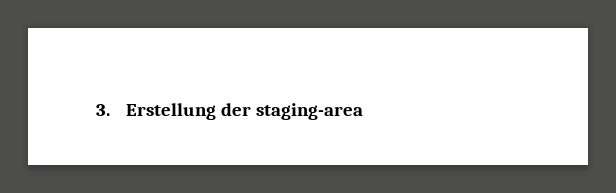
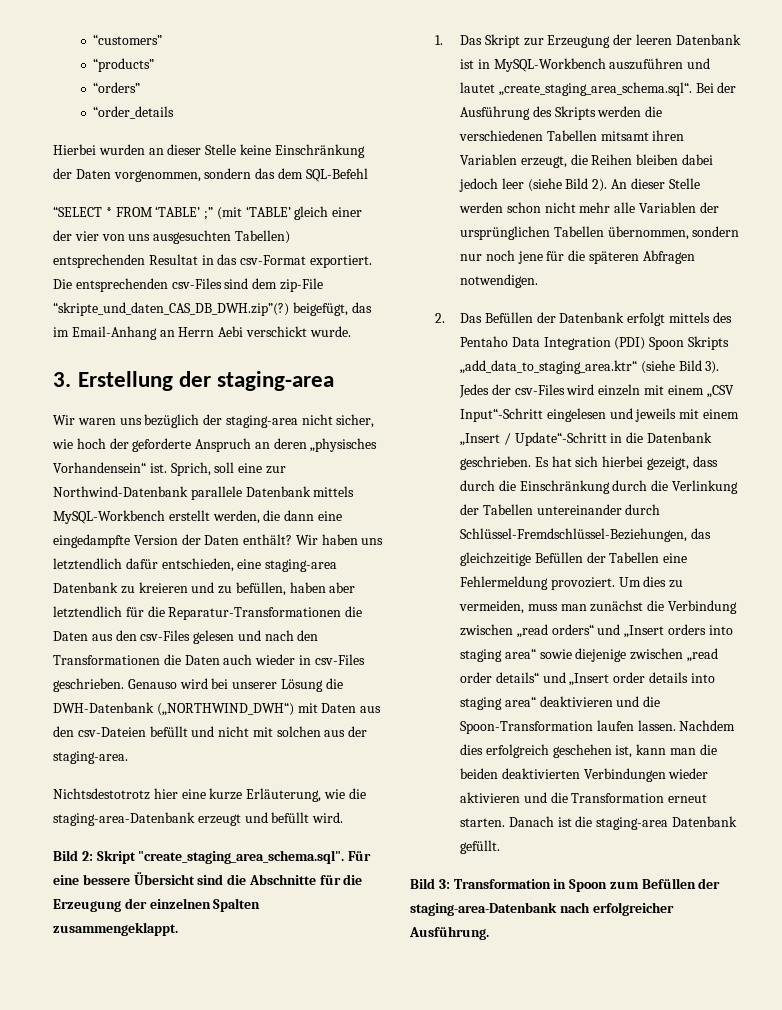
+ “customers”
+ “products”
+ “orders”
+ “order_details
+ Hierbei wurden an dieser Stelle keine Einschränkung der Daten vorgenommen, sondern das dem SQL-Befehl
+ “SELECT * FROM ‘TABLE’ ;” (mit ‘TABLE’ gleich einer der vier von uns ausgesuchten Tabellen) entsprechenden Resultat in das csv-Format exportiert. Die entsprechenden csv-Files sind dem zip-File “skripte_und_daten_CAS_DB_DWH.zip”(?) beigefügt, das im Email-Anhang an Herrn Aebi verschickt wurde.
  3. Erstellung der staging-area
+ Wir waren uns bezüglich der staging-area nicht sicher, wie hoch der geforderte Anspruch an deren „physisches Vorhandensein“ ist. Sprich, soll eine zur Northwind-Datenbank parallele Datenbank mittels MySQL-Workbench erstellt werden, die dann eine eingedampfte Version der Daten enthält? Wir haben uns letztendlich dafür entschieden, eine staging-area Datenbank zu kreieren und zu befüllen, haben aber letztendlich für die Reparatur-Transformationen die Daten aus den csv-Files gelesen und nach den Transformationen die Daten auch wieder in csv-Files geschrieben. Genauso wird bei unserer Lösung die DWH-Datenbank („NORTHWIND_DWH“) mit Daten aus den csv-Dateien befüllt und nicht mit solchen aus der staging-area.
+ Nichtsdestotrotz hier eine kurze Erläuterung, wie die staging-area-Datenbank erzeugt und befüllt wird.
+ Bild 2: Skript "create_staging_area_schema.sql". Für eine bessere Übersicht sind die Abschnitte für die Erzeugung der einzelnen Spalten zusammengeklappt.
+ 1. Das Skript zur Erzeugung der leeren Datenbank ist in MySQL-Workbench auszuführen und lautet „create_staging_area_schema.sql“. Bei der Ausführung des Skripts werden die verschiedenen Tabellen mitsamt ihren Variablen erzeugt, die Reihen bleiben dabei jedoch leer (siehe Bild 2). An dieser Stelle werden schon nicht mehr alle Variablen der ursprünglichen Tabellen übernommen, sondern nur noch jene für die späteren Abfragen notwendigen.
+ 2. Das Befüllen der Datenbank erfolgt mittels des Pentaho Data Integration (PDI) Spoon Skripts „add_data_to_staging_area.ktr“ (siehe Bild 3). Jedes der csv-Files wird einzeln mit einem „CSV Input“-Schritt eingelesen und jeweils mit einem „Insert / Update“-Schritt in die Datenbank geschrieben. Es hat sich hierbei gezeigt, dass durch die Einschränkung durch die Verlinkung der Tabellen untereinander durch Schlüssel-Fremdschlüssel-Beziehungen, das gleichzeitige Befüllen der Tabellen eine Fehlermeldung provoziert. Um dies zu vermeiden, muss man zunächst die Verbindung zwischen „read orders“ und „Insert orders into staging area“ sowie diejenige zwischen „read order details“ und „Insert order details into staging area“ deaktivieren und die Spoon-Transformation laufen lassen. Nachdem dies erfolgreich geschehen ist, kann man die beiden deaktivierten Verbindungen wieder aktivieren und die Transformation erneut starten. Danach ist die staging-area Datenbank gefüllt.
+ Bild 3: Transformation in Spoon zum Befüllen der staging-area-Datenbank nach erfolgreicher Ausführung.

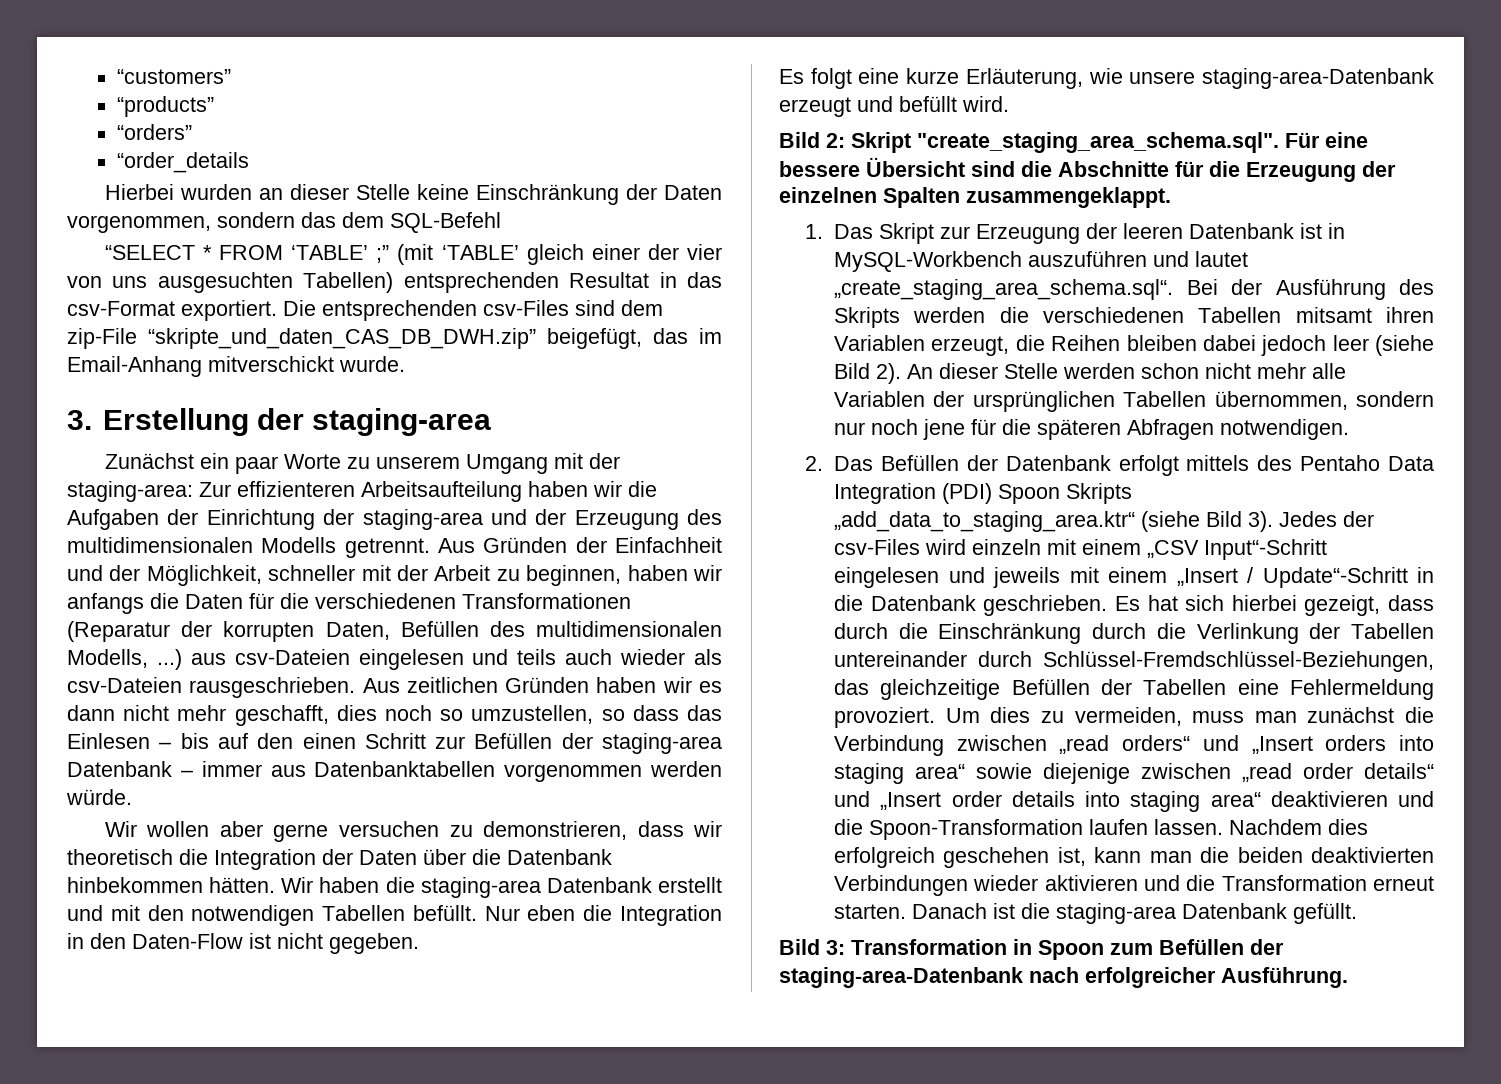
- Die entsprechenden csv-Files sind dem zip-File “skripte_und_daten_CAS_DB_DWH.zip”(?) beigefügt, das im Email-Anhang an Herrn Aebi verschickt wurde.
+ Die entsprechenden csv-Files sind dem zip-File “skripte_und_daten_CAS_DB_DWH.zip” beigefügt, das im Email-Anhang mitverschickt wurde.
- Wir waren uns bezüglich der staging-area nicht sicher, wie hoch der geforderte Anspruch an deren „physisches Vorhandensein“ ist. Sprich, soll eine zur Northwind-Datenbank parallele Datenbank mittels MySQL-Workbench erstellt werden, die dann eine eingedampfte Version der Daten enthält? Wir haben uns letztendlich dafür entschieden, eine staging-area Datenbank zu kreieren und zu befüllen, haben aber letztendlich für die Reparatur-Transformationen die Daten aus den csv-Files gelesen und nach den Transformationen die Daten auch wieder in csv-Files geschrieben. Genauso wird bei unserer Lösung die DWH-Datenbank („NORTHWIND_DWH“) mit Daten aus den csv-Dateien befüllt und nicht mit solchen aus der staging-area.
- Nichtsdestotrotz hier eine kurze Erläuterung, wie die staging-area-Datenbank erzeugt und befüllt wird.
+ Zunächst ein paar Worte zu unserem Umgang mit der staging-area: Zur effizienteren Arbeitsaufteilung haben wir die Aufgaben der Einrichtung der staging-area und der Erzeugung des multidimensionalen Modells getrennt. Aus Gründen der Einfachheit und der Möglichkeit, schneller mit der Arbeit zu beginnen, haben wir anfangs die Daten für die verschiedenen Transformationen (Reparatur der korrupten Daten, Befüllen des multidimensionalen Modells, ...) aus csv-Dateien eingelesen und teils auch wieder als csv-Dateien rausgeschrieben. Aus zeitlichen Gründen haben wir es dann nicht mehr geschafft, dies noch so umzustellen, so dass das Einlesen – bis auf den einen Schritt zur Befüllen der staging-area Datenbank – immer aus Datenbanktabellen vorgenommen werden würde.
+ Wir wollen aber gerne versuchen zu demonstrieren, dass wir theoretisch die Integration der Daten über die Datenbank hinbekommen hätten. Wir haben die staging-area Datenbank erstellt und mit den notwendigen Tabellen befüllt. Nur eben die Integration in den Daten-Flow ist nicht gegeben.
+ Es folgt eine kurze Erläuterung, wie unsere staging-area-Datenbank erzeugt und befüllt wird.

